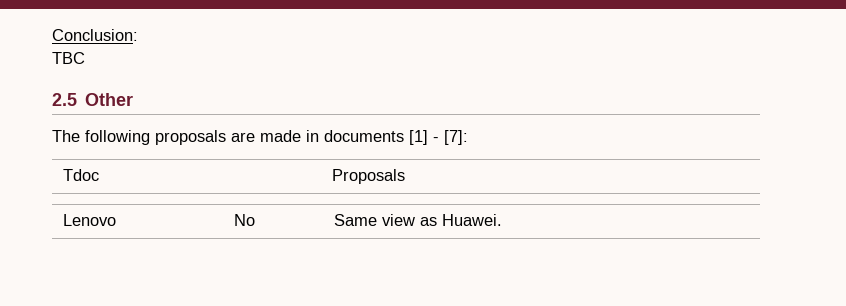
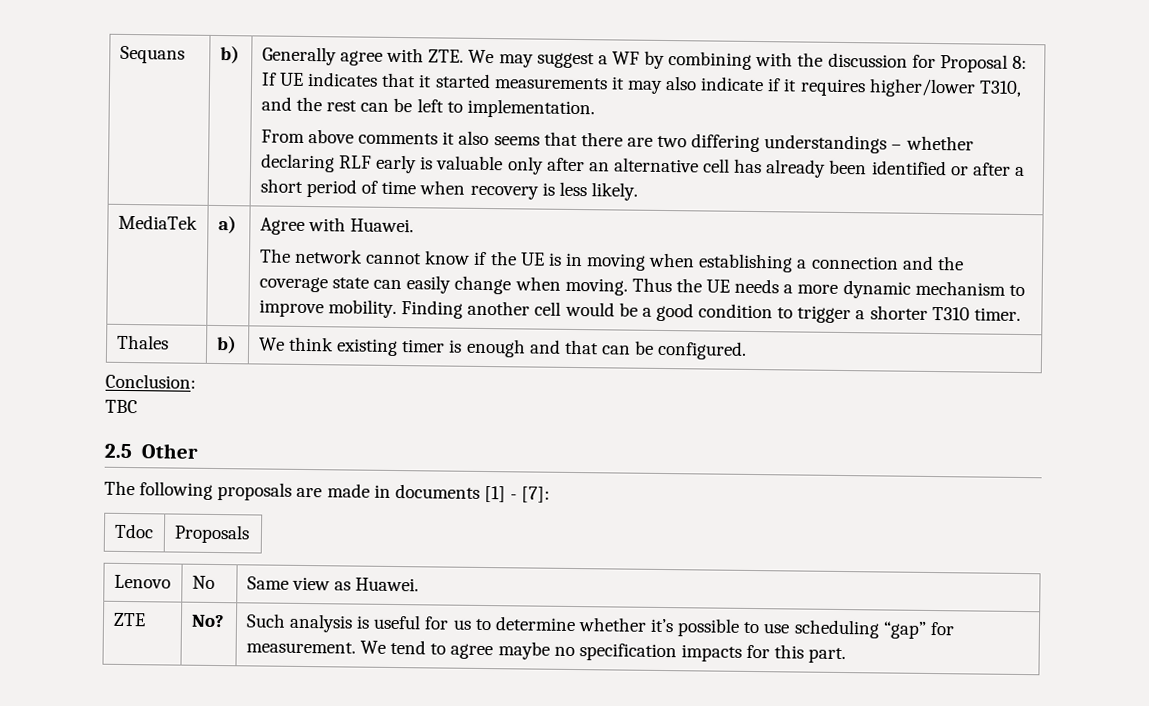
+ Sequans | b) | Generally agree with ZTE. We may suggest a WF by combining with the discussion for Proposal 8: If UE indicates that it started measurements it may also indicate if it requires higher/lower T310, and the rest can be left to implementation.
+ From above comments it also seems that there are two differing understandings – whether declaring RLF early is valuable only after an alternative cell has already been identified or after a short period of time when recovery is less likely.
+ MediaTek | a) | Agree with Huawei.
+ The network cannot know if the UE is in moving when establishing a connection and the coverage state can easily change when moving. Thus the UE needs a more dynamic mechanism to improve mobility. Finding another cell would be a good condition to trigger a shorter T310 timer.
+ Thales | b) | We think existing timer is enough and that can be configured.
+ ZTE | No? | Such analysis is useful for us to determine whether it’s possible to use scheduling “gap” for measurement. We tend to agree maybe no specification impacts for this part.

